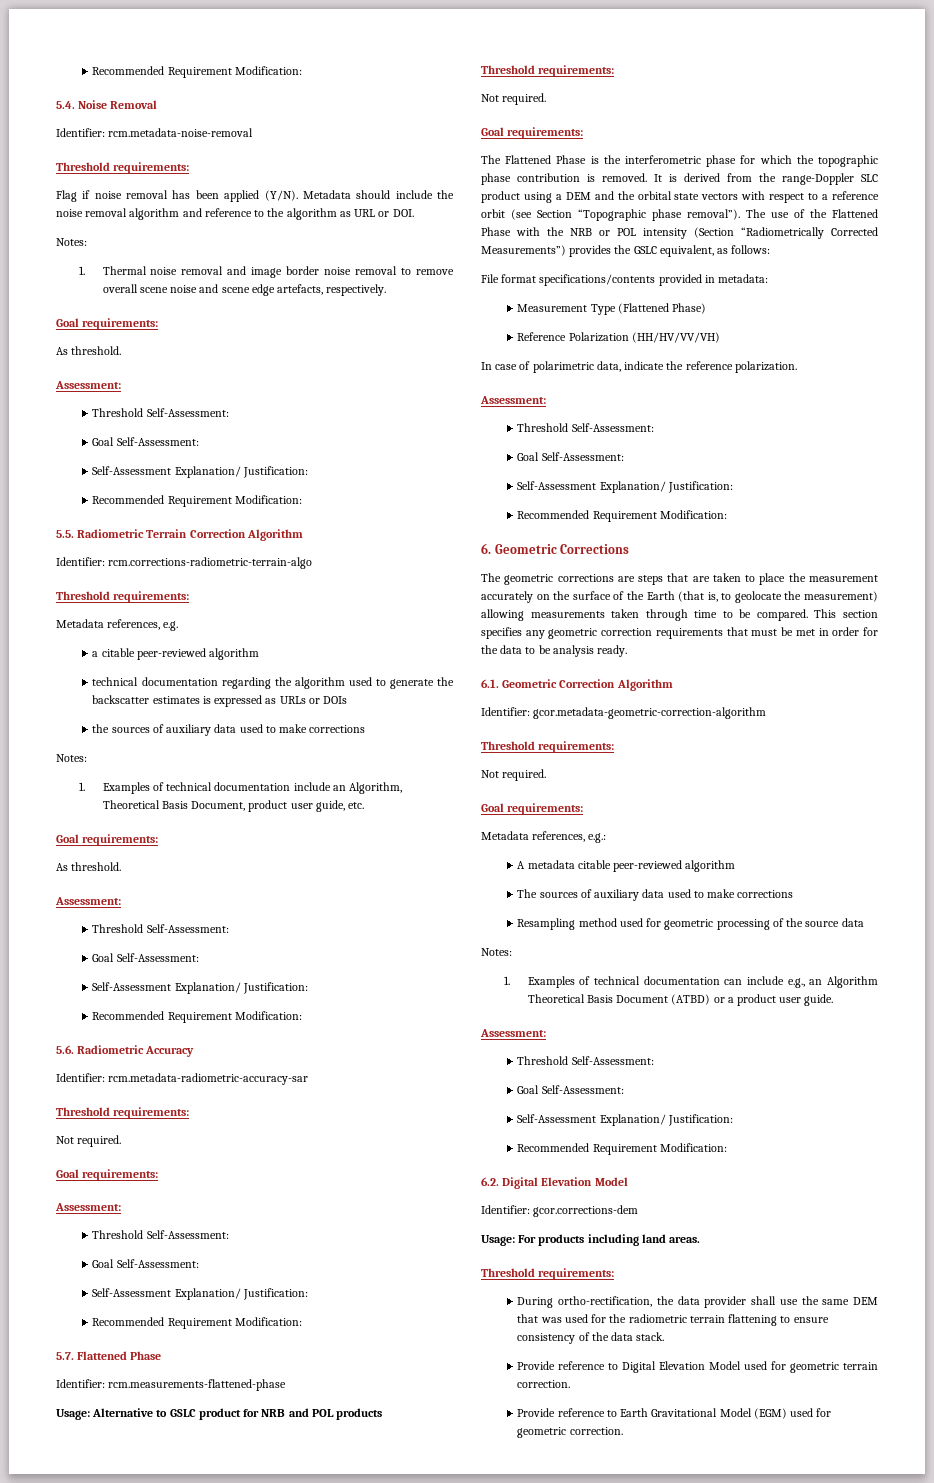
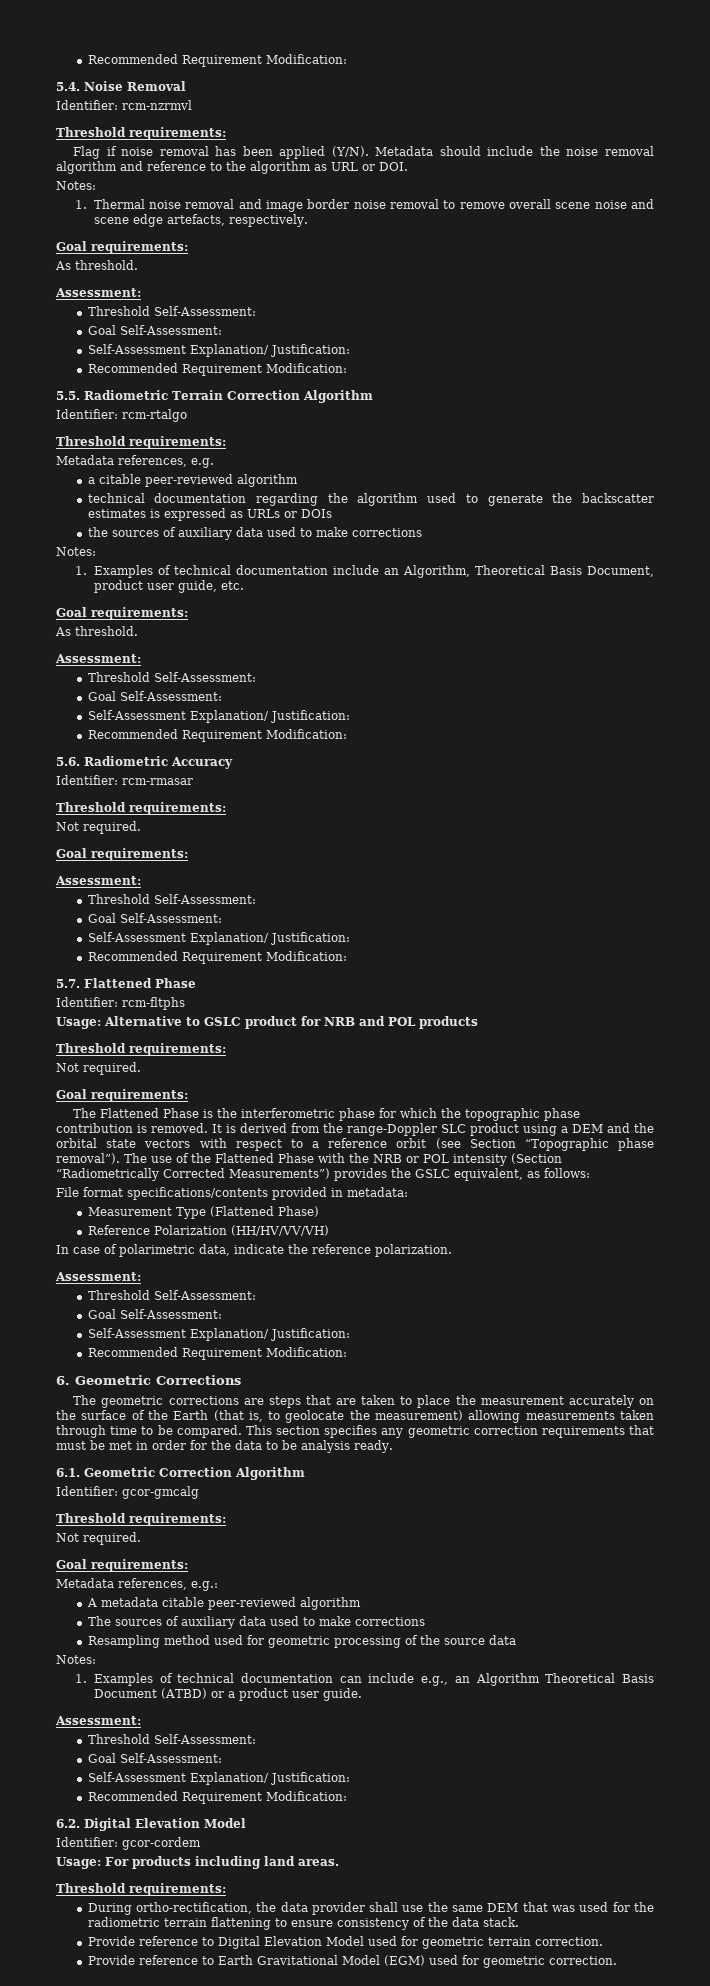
- Identifier: rcm.metadata-noise-removal
+ Identifier: rcm-nzrmvl
- Identifier: rcm.corrections-radiometric-terrain-algo
+ Identifier: rcm-rtalgo
- Identifier: rcm.metadata-radiometric-accuracy-sar
+ Identifier: rcm-rmasar
- Identifier: rcm.measurements-flattened-phase
+ Identifier: rcm-fltphs
- Identifier: gcor.metadata-geometric-correction-algorithm
+ Identifier: gcor-gmcalg
- Identifier: gcor.corrections-dem
+ Identifier: gcor-cordem

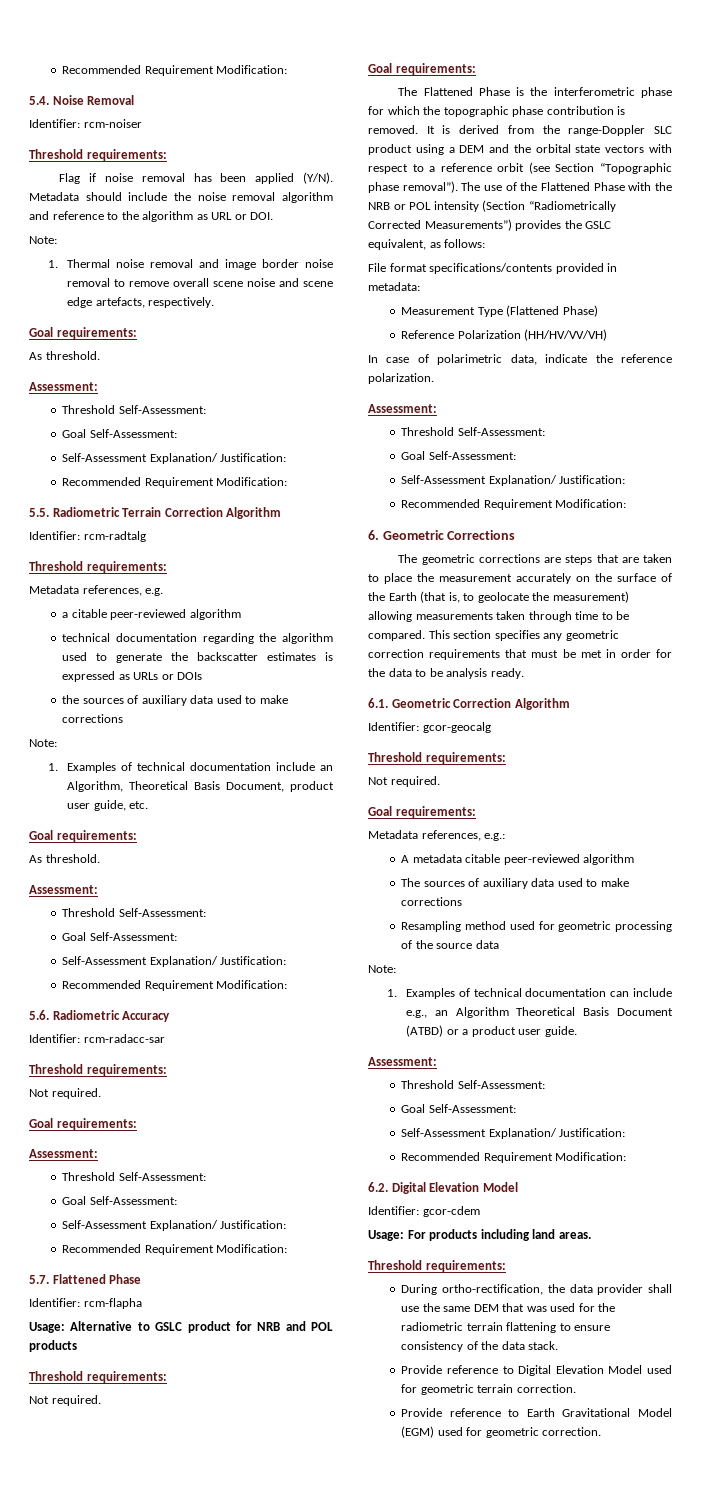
- Identifier: rcm-nzrmvl
+ Identifier: rcm-noiser
  Metadata should include the noise removal algorithm and reference to the algorithm as URL or DOI.
- Notes:
+ Note:
- Identifier: rcm-rtalgo
+ Identifier: rcm-radtalg
  the sources of auxiliary data used to make corrections
- Notes:
+ Note:
- Identifier: rcm-rmasar
+ Identifier: rcm-radacc-sar
- Identifier: rcm-fltphs
+ Identifier: rcm-flapha
- Identifier: gcor-gmcalg
+ Identifier: gcor-geocalg
  Resampling method used for geometric processing of the source data
- Notes:
+ Note:
- Identifier: gcor-cordem
+ Identifier: gcor-cdem

